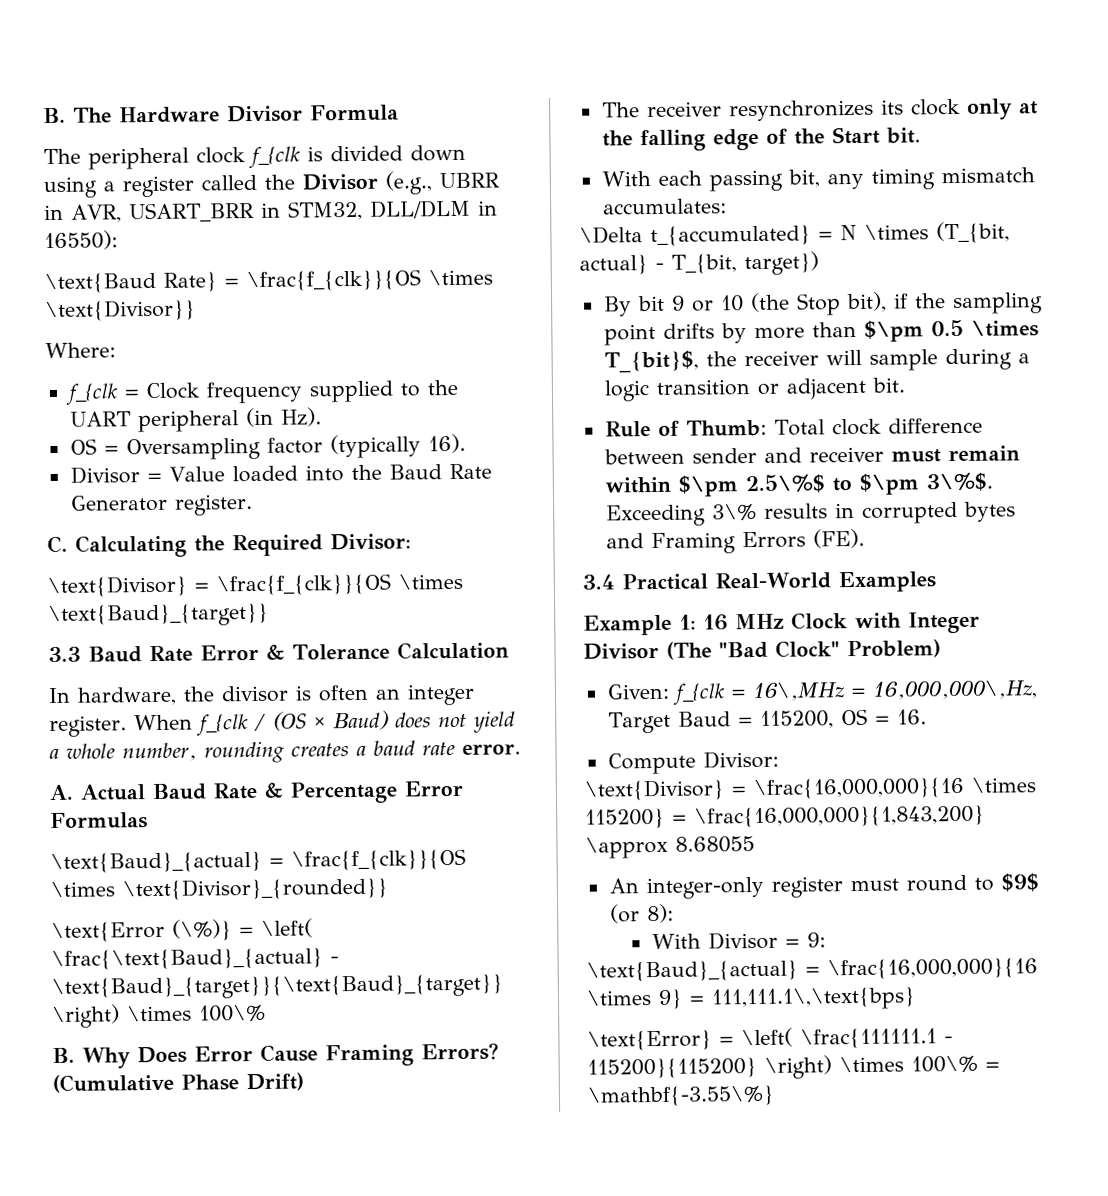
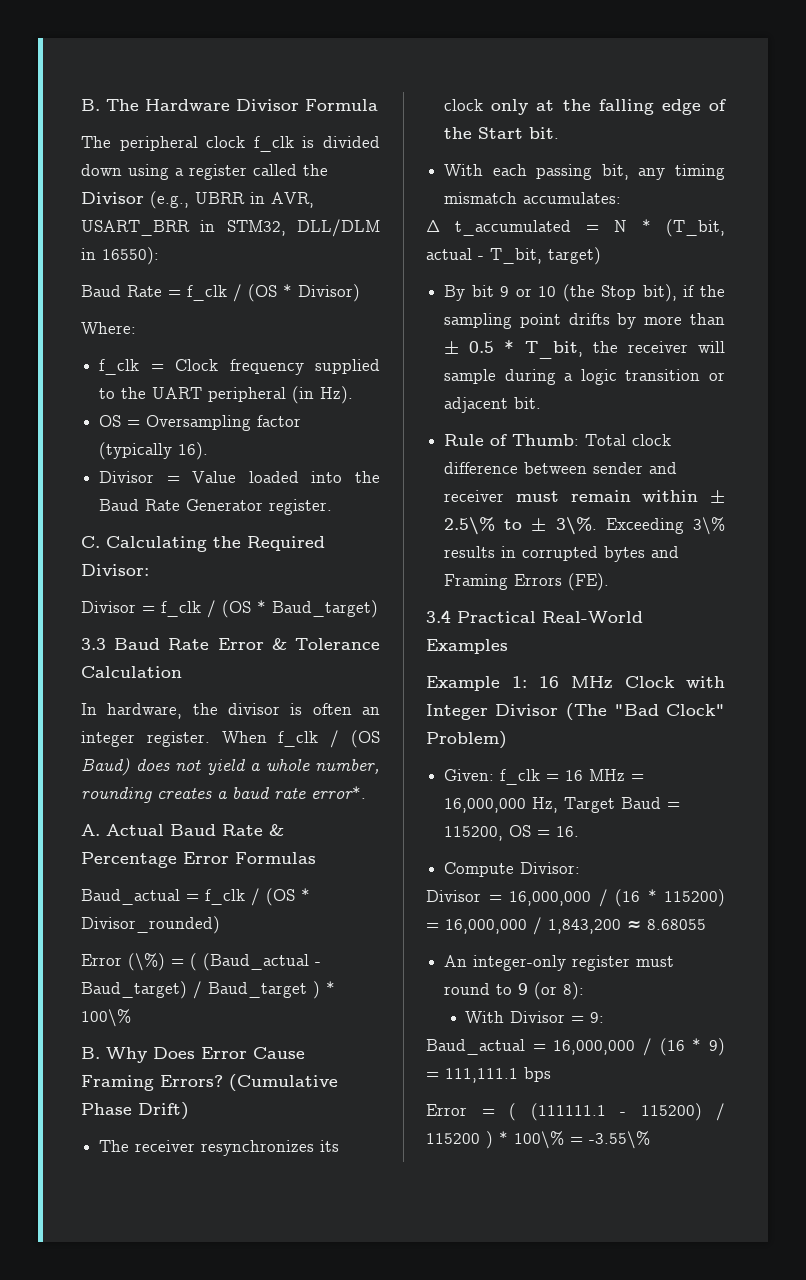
- The peripheral clock f_{clk is divided down using a register called the Divisor (e.g., UBRR in AVR, USART_BRR in STM32, DLL/DLM in 16550):
+ The peripheral clock f_clk is divided down using a register called the Divisor (e.g., UBRR in AVR, USART_BRR in STM32, DLL/DLM in 16550):
- \text{Baud Rate} = \frac{f_{clk}}{OS \times \text{Divisor}}
+ Baud Rate = f_clk / (OS * Divisor)
- f_{clk = Clock frequency supplied to the UART peripheral (in Hz).
+ f_clk = Clock frequency supplied to the UART peripheral (in Hz).
- \text{Divisor} = \frac{f_{clk}}{OS \times \text{Baud}_{target}}
+ Divisor = f_clk / (OS * Baud_target)
- When f_{clk / (OS × Baud) does not yield a whole number, rounding creates a baud rate error.
+ When f_clk / (OS Baud) does not yield a whole number, rounding creates a baud rate error*.
- \text{Baud}_{actual} = \frac{f_{clk}}{OS \times \text{Divisor}_{rounded}}
- \text{Error (\%)} = \left( \frac{\text{Baud}_{actual} - \text{Baud}_{target}}{\text{Baud}_{target}} \right) \times 100\%
+ Baud_actual = f_clk / (OS * Divisor_rounded)
+ Error (\%) = ( (Baud_actual - Baud_target) / Baud_target ) * 100\%
- \Delta t_{accumulated} = N \times (T_{bit, actual} - T_{bit, target})
+ Δ t_accumulated = N * (T_bit, actual - T_bit, target)
- By bit 9 or 10 (the Stop bit), if the sampling point drifts by more than $\pm 0.5 \times T_{bit}$, the receiver will sample during a logic transition or adjacent bit.
+ By bit 9 or 10 (the Stop bit), if the sampling point drifts by more than ± 0.5 * T_bit, the receiver will sample during a logic transition or adjacent bit.
- Rule of Thumb: Total clock difference between sender and receiver must remain within $\pm 2.5\%$ to $\pm 3\%$.
+ Rule of Thumb: Total clock difference between sender and receiver must remain within ± 2.5\% to ± 3\%.
- Given: f_{clk = 16\,MHz = 16,000,000\,Hz, Target Baud = 115200, OS = 16.
+ Given: f_clk = 16 MHz = 16,000,000 Hz, Target Baud = 115200, OS = 16.
- \text{Divisor} = \frac{16,000,000}{16 \times 115200} = \frac{16,000,000}{1,843,200} \approx 8.68055
+ Divisor = 16,000,000 / (16 * 115200) = 16,000,000 / 1,843,200 ≈ 8.68055
- An integer-only register must round to $9$ (or 8):
+ An integer-only register must round to 9 (or 8):
- \text{Baud}_{actual} = \frac{16,000,000}{16 \times 9} = 111,111.1\,\text{bps}
- \text{Error} = \left( \frac{111111.1 - 115200}{115200} \right) \times 100\% = \mathbf{-3.55\%}
+ Baud_actual = 16,000,000 / (16 * 9) = 111,111.1 bps
+ Error = ( (111111.1 - 115200) / 115200 ) * 100\% = -3.55\%

